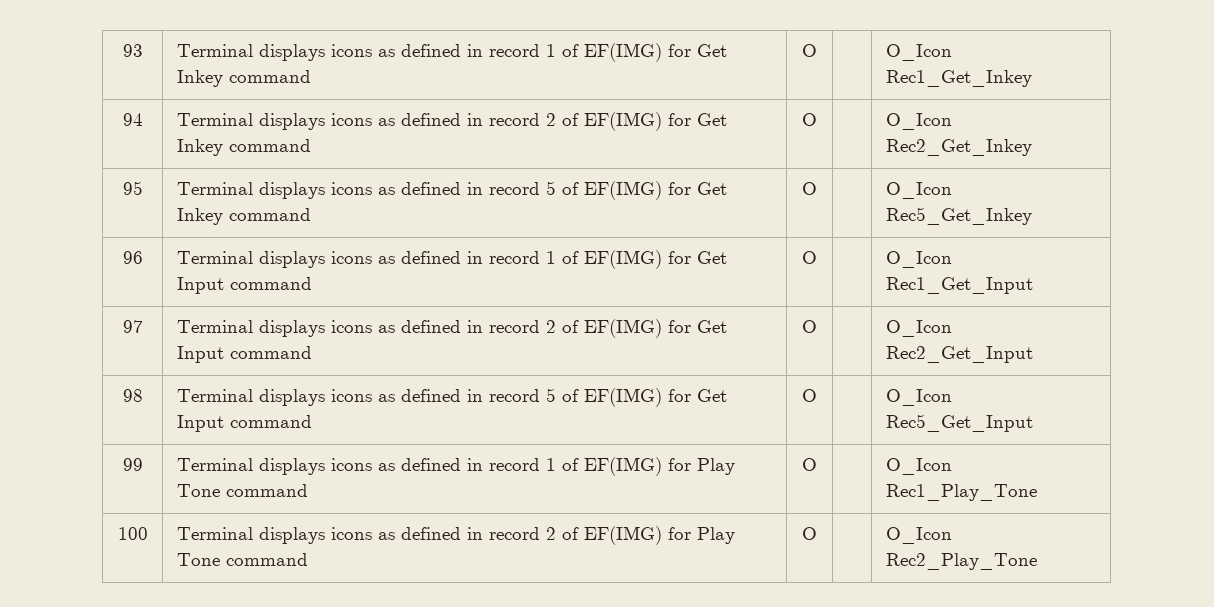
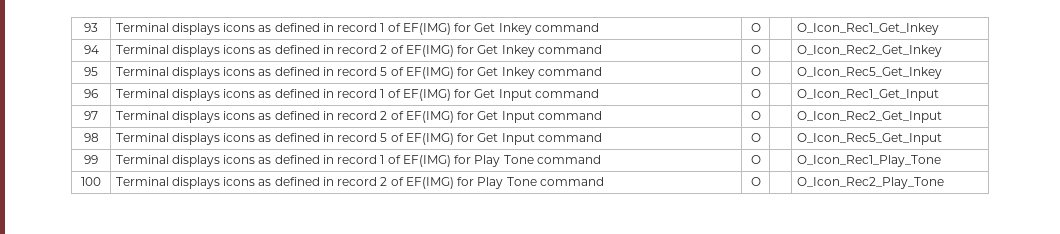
- 93 | Terminal displays icons as defined in record 1 of EF(IMG) for Get Inkey command | O | | O_Icon Rec1_Get_Inkey
+ 93 | Terminal displays icons as defined in record 1 of EF(IMG) for Get Inkey command | O | | O_Icon_Rec1_Get_Inkey
- 94 | Terminal displays icons as defined in record 2 of EF(IMG) for Get Inkey command | O | | O_Icon Rec2_Get_Inkey
+ 94 | Terminal displays icons as defined in record 2 of EF(IMG) for Get Inkey command | O | | O_Icon_Rec2_Get_Inkey
- 95 | Terminal displays icons as defined in record 5 of EF(IMG) for Get Inkey command | O | | O_Icon Rec5_Get_Inkey
+ 95 | Terminal displays icons as defined in record 5 of EF(IMG) for Get Inkey command | O | | O_Icon_Rec5_Get_Inkey
- 96 | Terminal displays icons as defined in record 1 of EF(IMG) for Get Input command | O | | O_Icon Rec1_Get_Input
+ 96 | Terminal displays icons as defined in record 1 of EF(IMG) for Get Input command | O | | O_Icon_Rec1_Get_Input
- 97 | Terminal displays icons as defined in record 2 of EF(IMG) for Get Input command | O | | O_Icon Rec2_Get_Input
+ 97 | Terminal displays icons as defined in record 2 of EF(IMG) for Get Input command | O | | O_Icon_Rec2_Get_Input
- 98 | Terminal displays icons as defined in record 5 of EF(IMG) for Get Input command | O | | O_Icon Rec5_Get_Input
+ 98 | Terminal displays icons as defined in record 5 of EF(IMG) for Get Input command | O | | O_Icon_Rec5_Get_Input
- 99 | Terminal displays icons as defined in record 1 of EF(IMG) for Play Tone command | O | | O_Icon Rec1_Play_Tone
+ 99 | Terminal displays icons as defined in record 1 of EF(IMG) for Play Tone command | O | | O_Icon_Rec1_Play_Tone
- 100 | Terminal displays icons as defined in record 2 of EF(IMG) for Play Tone command | O | | O_Icon Rec2_Play_Tone
+ 100 | Terminal displays icons as defined in record 2 of EF(IMG) for Play Tone command | O | | O_Icon_Rec2_Play_Tone

